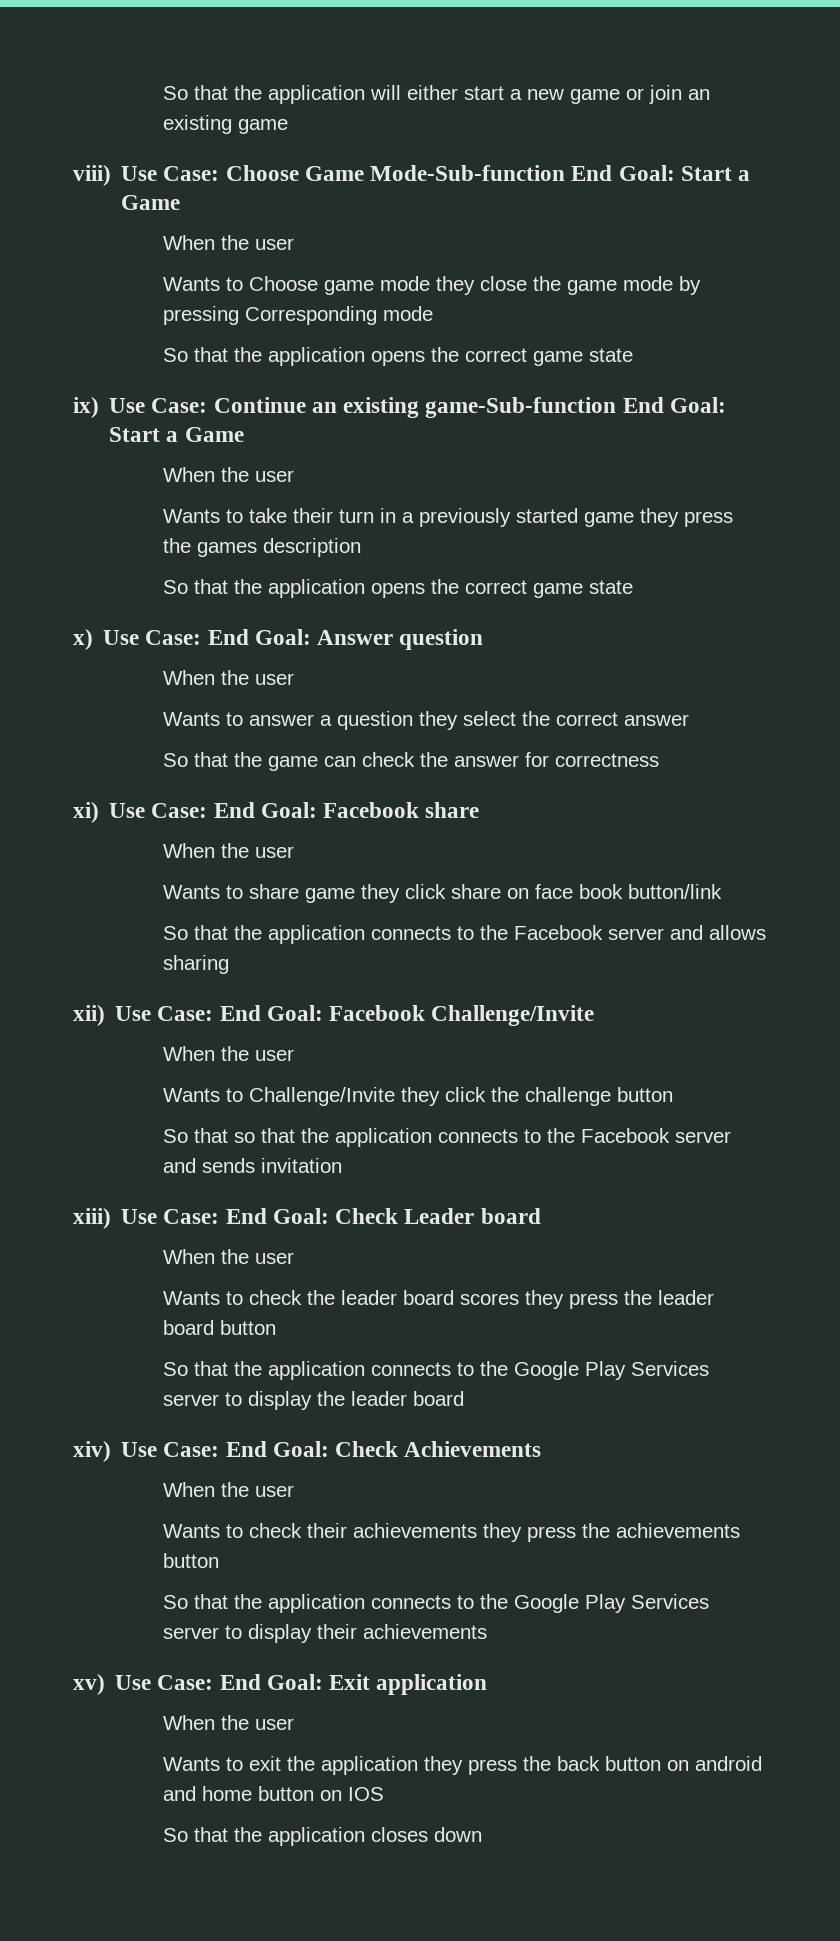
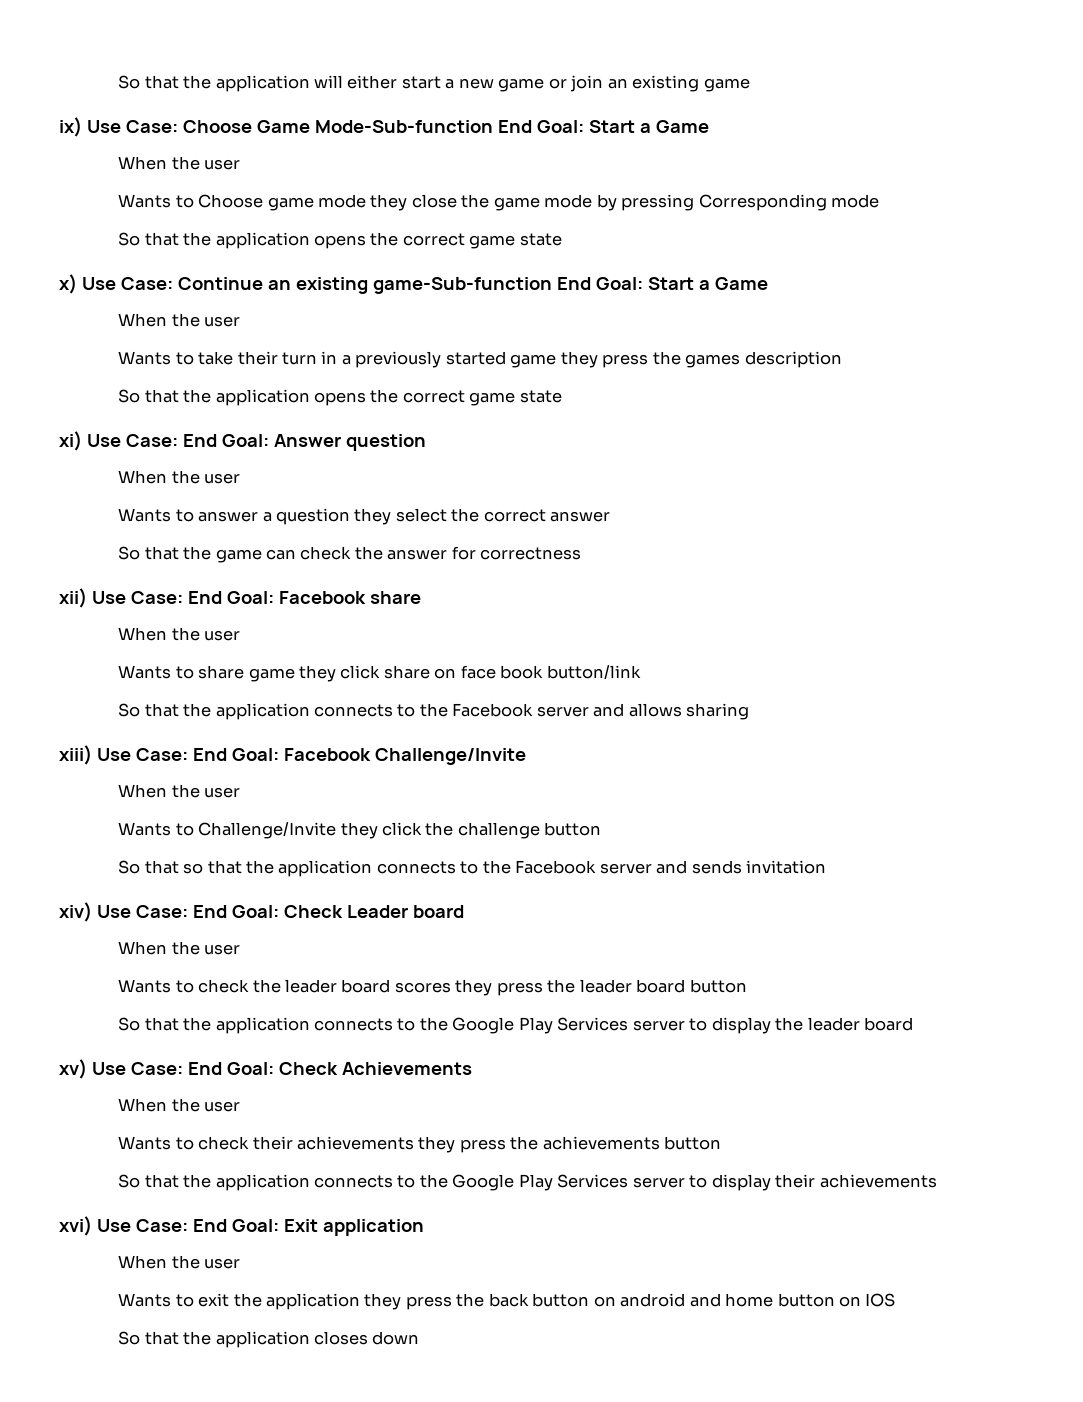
- viii) Use Case: Choose Game Mode-Sub-function End Goal: Start a Game
+ ix) Use Case: Choose Game Mode-Sub-function End Goal: Start a Game
- ix) Use Case: Continue an existing game-Sub-function End Goal: Start a Game
+ x) Use Case: Continue an existing game-Sub-function End Goal: Start a Game
- x) Use Case: End Goal: Answer question
+ xi) Use Case: End Goal: Answer question
- xi) Use Case: End Goal: Facebook share
+ xii) Use Case: End Goal: Facebook share
- xii) Use Case: End Goal: Facebook Challenge/Invite
+ xiii) Use Case: End Goal: Facebook Challenge/Invite
- xiii) Use Case: End Goal: Check Leader board
+ xiv) Use Case: End Goal: Check Leader board
- xiv) Use Case: End Goal: Check Achievements
+ xv) Use Case: End Goal: Check Achievements
- xv) Use Case: End Goal: Exit application
+ xvi) Use Case: End Goal: Exit application

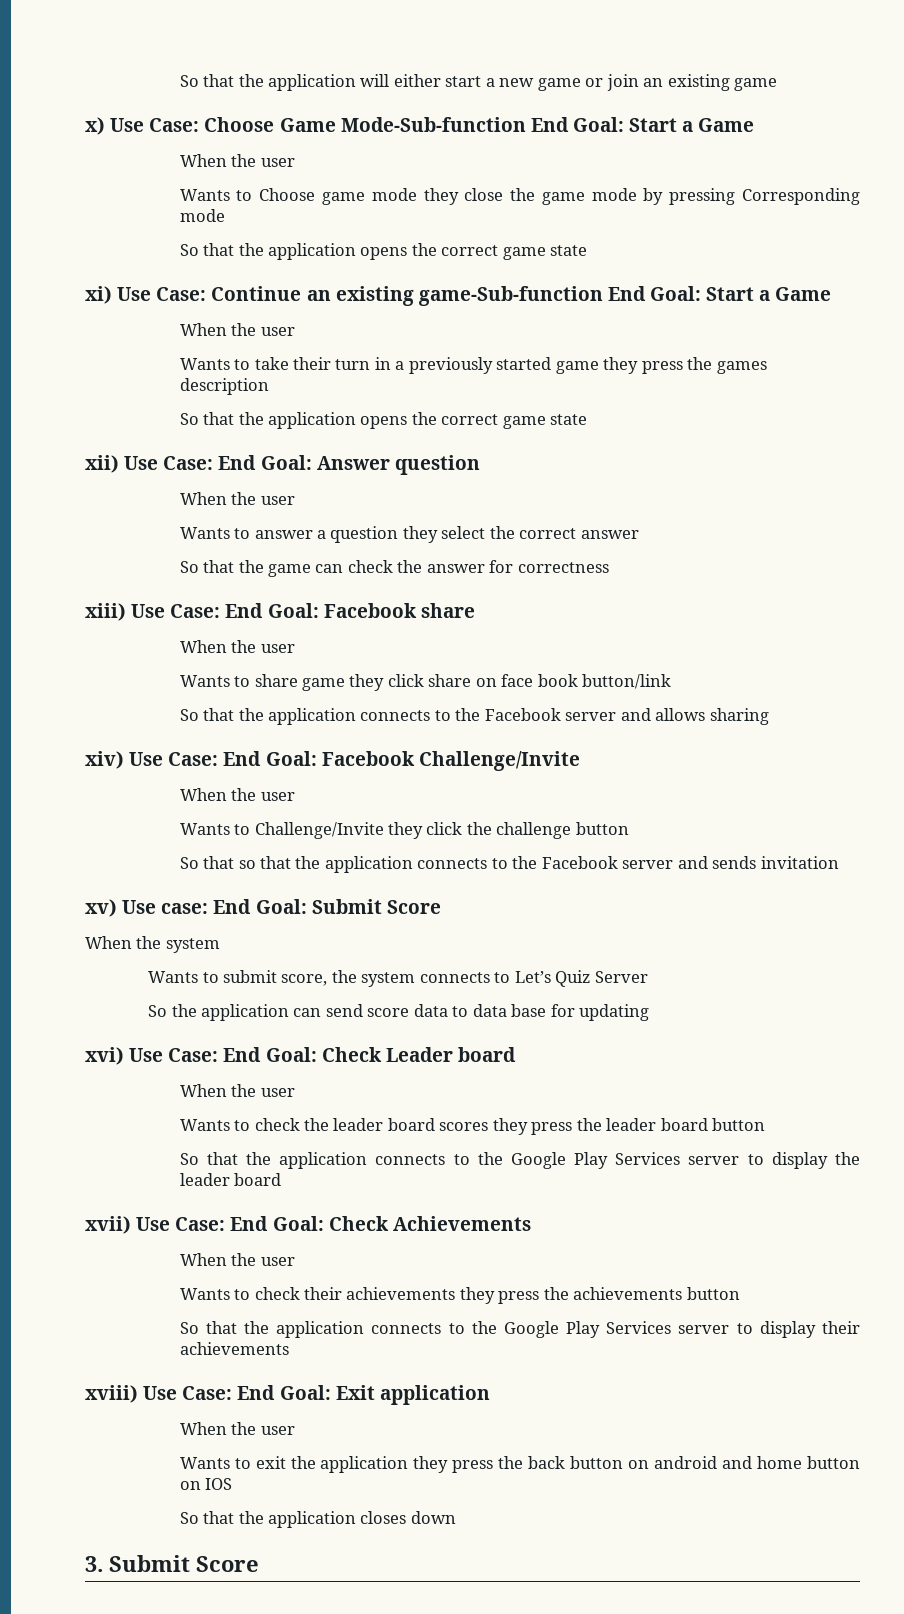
- ix) Use Case: Choose Game Mode-Sub-function End Goal: Start a Game
+ x) Use Case: Choose Game Mode-Sub-function End Goal: Start a Game
- x) Use Case: Continue an existing game-Sub-function End Goal: Start a Game
+ xi) Use Case: Continue an existing game-Sub-function End Goal: Start a Game
- xi) Use Case: End Goal: Answer question
+ xii) Use Case: End Goal: Answer question
- xii) Use Case: End Goal: Facebook share
+ xiii) Use Case: End Goal: Facebook share
- xiii) Use Case: End Goal: Facebook Challenge/Invite
+ xiv) Use Case: End Goal: Facebook Challenge/Invite
- xiv) Use Case: End Goal: Check Leader board
+ xv) Use case: End Goal: Submit Score
+ When the system
+ Wants to submit score, the system connects to Let’s Quiz Server
+ So the application can send score data to data base for updating
+ xvi) Use Case: End Goal: Check Leader board
- xv) Use Case: End Goal: Check Achievements
+ xvii) Use Case: End Goal: Check Achievements
- xvi) Use Case: End Goal: Exit application
+ xviii) Use Case: End Goal: Exit application
+ 3. Submit Score

